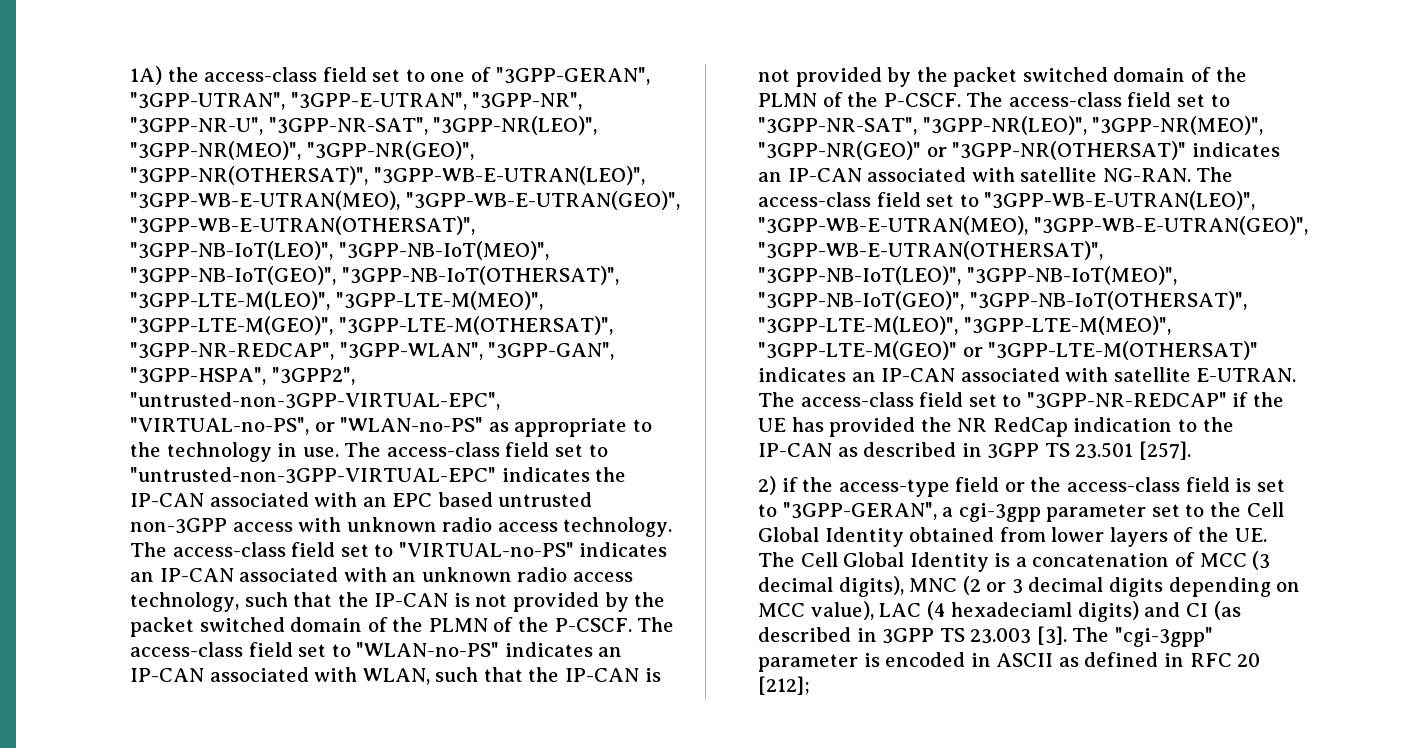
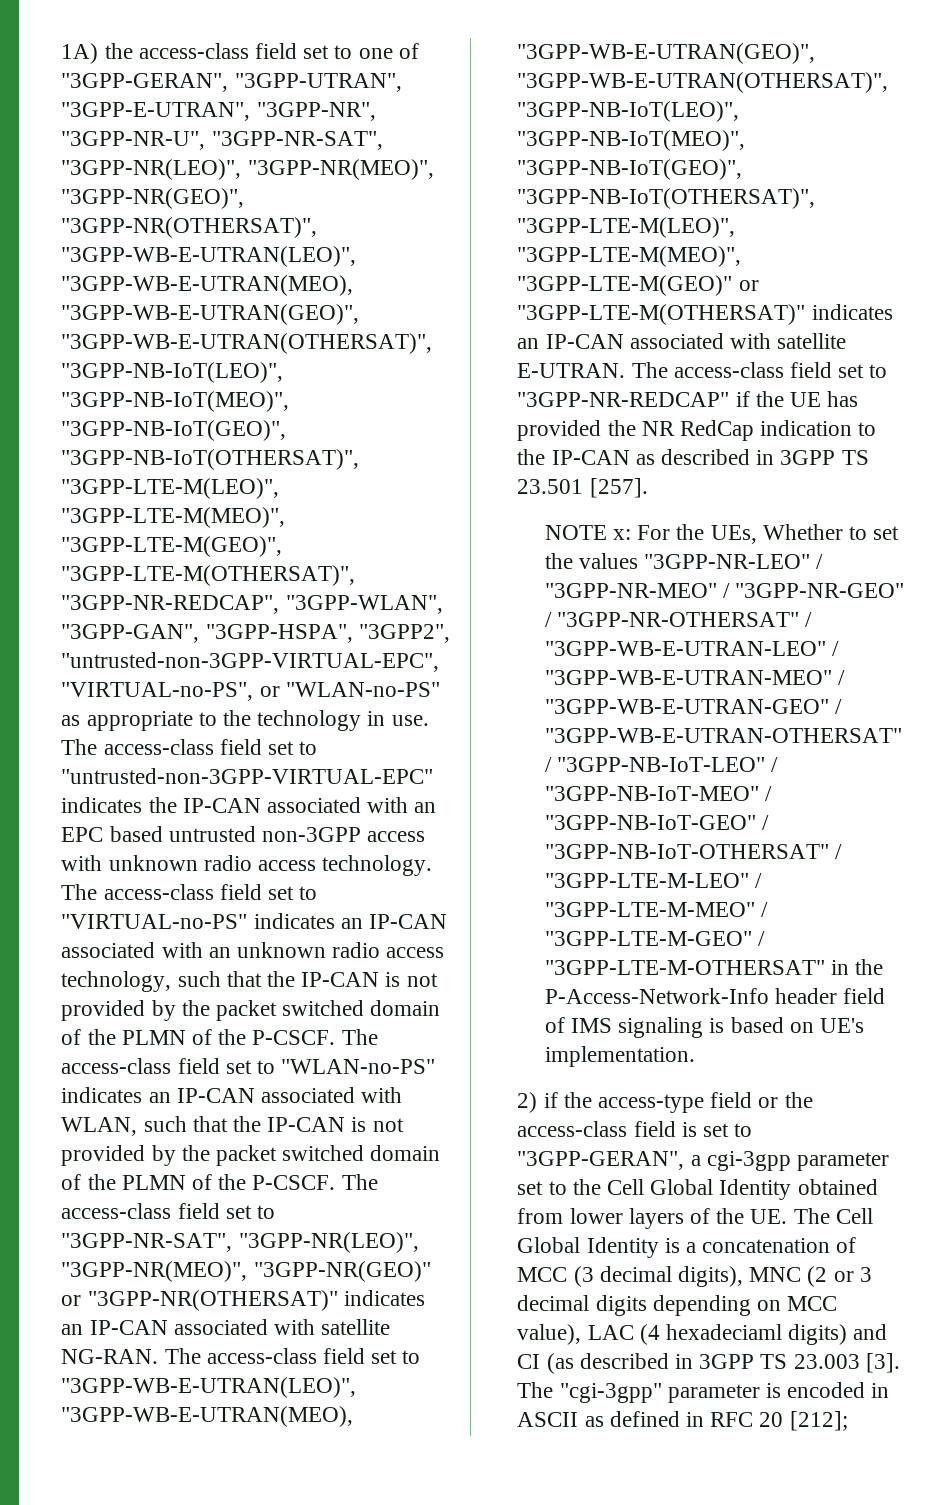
+ NOTE x: For the UEs, Whether to set the values "3GPP-NR-LEO" / "3GPP-NR-MEO" / "3GPP-NR-GEO" / "3GPP-NR-OTHERSAT" / "3GPP-WB-E-UTRAN-LEO" / "3GPP-WB-E-UTRAN-MEO" / "3GPP-WB-E-UTRAN-GEO" / "3GPP-WB-E-UTRAN-OTHERSAT" / "3GPP-NB-IoT-LEO" / "3GPP-NB-IoT-MEO" / "3GPP-NB-IoT-GEO" / "3GPP-NB-IoT-OTHERSAT" / "3GPP-LTE-M-LEO" / "3GPP-LTE-M-MEO" / "3GPP-LTE-M-GEO" / "3GPP-LTE-M-OTHERSAT" in the P-Access-Network-Info header field of IMS signaling is based on UE's implementation.

